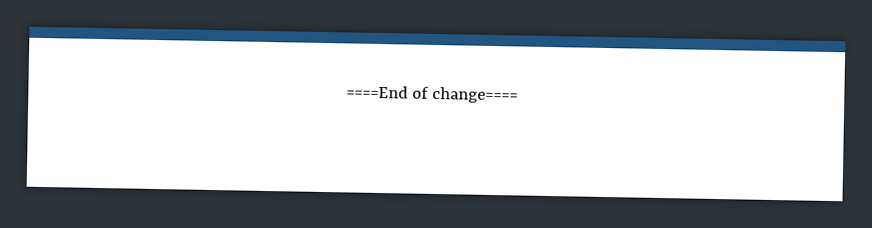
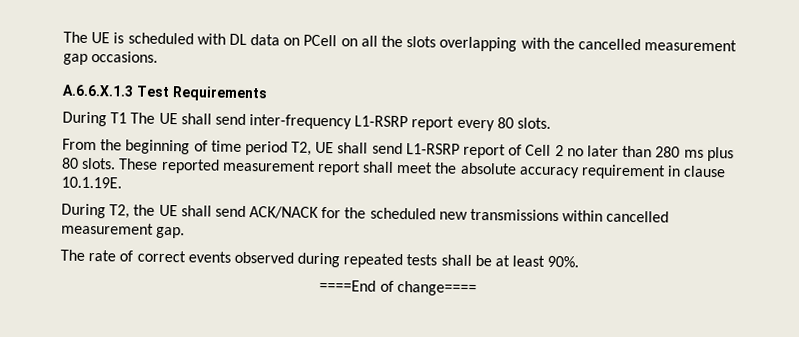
+ The UE is scheduled with DL data on PCell on all the slots overlapping with the cancelled measurement gap occasions.
+ A.6.6.X.1.3 Test Requirements
+ During T1 The UE shall send inter-frequency L1-RSRP report every 80 slots.
+ From the beginning of time period T2, UE shall send L1-RSRP report of Cell 2 no later than 280 ms plus 80 slots. These reported measurement report shall meet the absolute accuracy requirement in clause 10.1.19E.
+ During T2, the UE shall send ACK/NACK for the scheduled new transmissions within cancelled measurement gap.
+ The rate of correct events observed during repeated tests shall be at least 90%.

